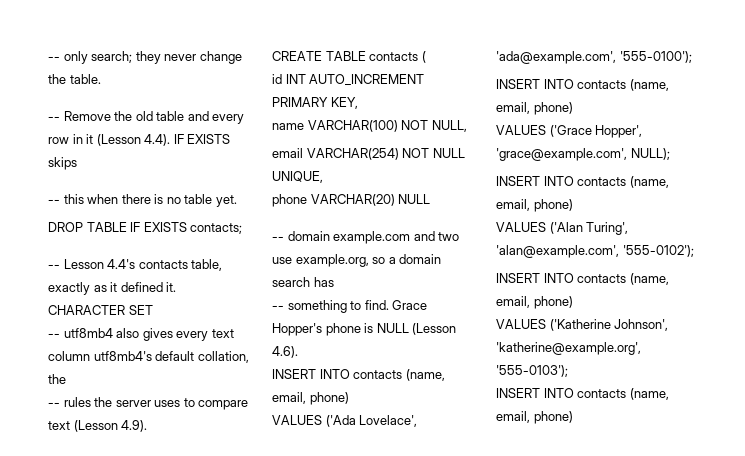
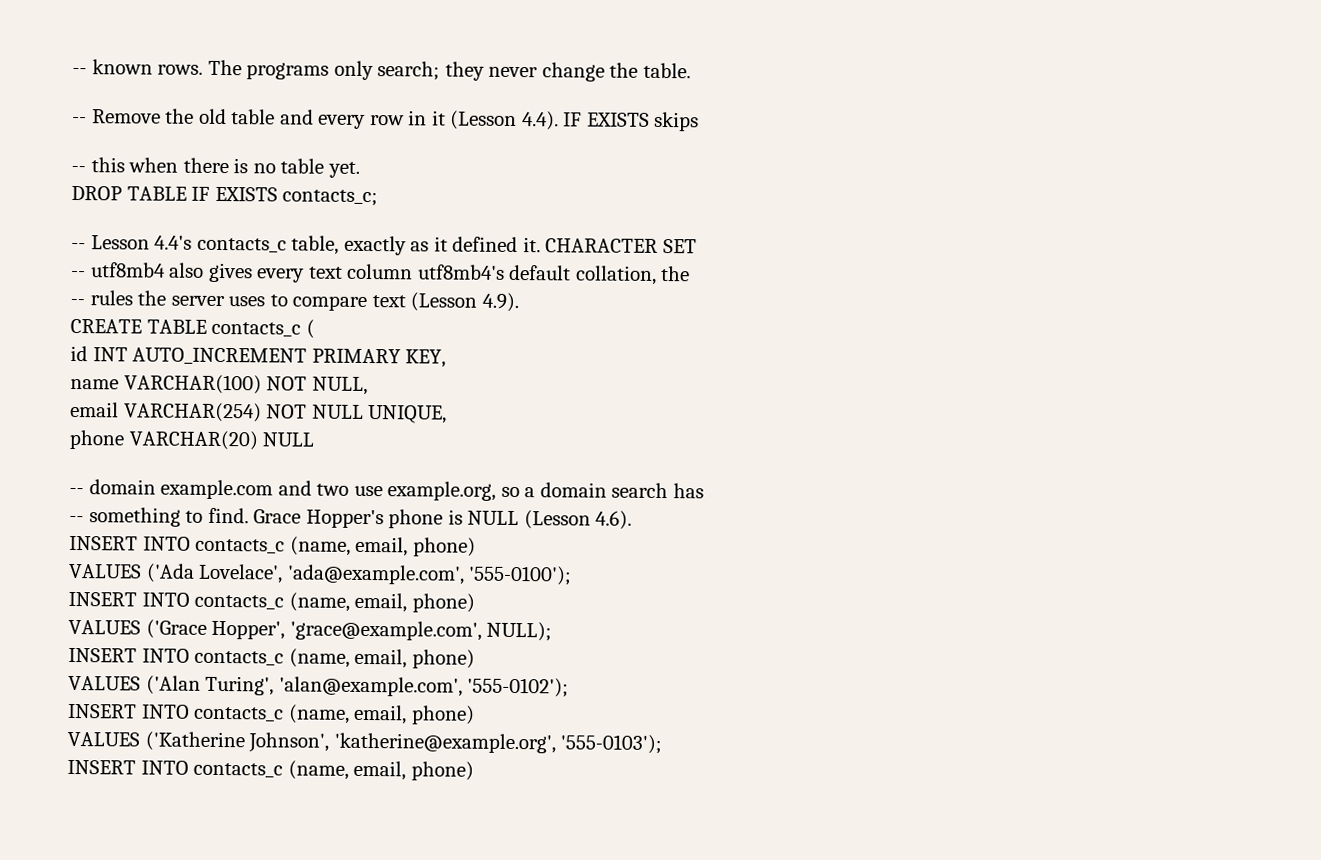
- -- only search; they never change the table.
+ -- known rows. The programs only search; they never change the table.
- DROP TABLE IF EXISTS contacts;
+ DROP TABLE IF EXISTS contacts_c;
- -- Lesson 4.4's contacts table, exactly as it defined it.
+ -- Lesson 4.4's contacts_c table, exactly as it defined it.
- CREATE TABLE contacts (
+ CREATE TABLE contacts_c (
  Grace Hopper's phone is NULL (Lesson 4.6).
- INSERT INTO contacts (name, email, phone)
+ INSERT INTO contacts_c (name, email, phone)
  VALUES ('Ada Lovelace', 'ada@example.com', '555-0100');
- INSERT INTO contacts (name, email, phone)
+ INSERT INTO contacts_c (name, email, phone)
  VALUES ('Grace Hopper', 'grace@example.com', NULL);
- INSERT INTO contacts (name, email, phone)
+ INSERT INTO contacts_c (name, email, phone)
  VALUES ('Alan Turing', 'alan@example.com', '555-0102');
- INSERT INTO contacts (name, email, phone)
+ INSERT INTO contacts_c (name, email, phone)
  VALUES ('Katherine Johnson', 'katherine@example.org', '555-0103');
- INSERT INTO contacts (name, email, phone)
+ INSERT INTO contacts_c (name, email, phone)

